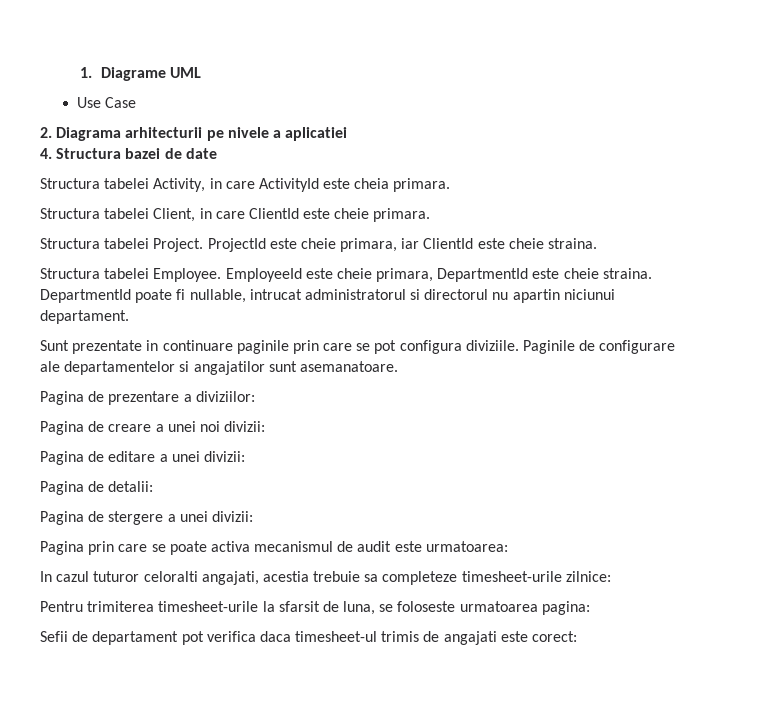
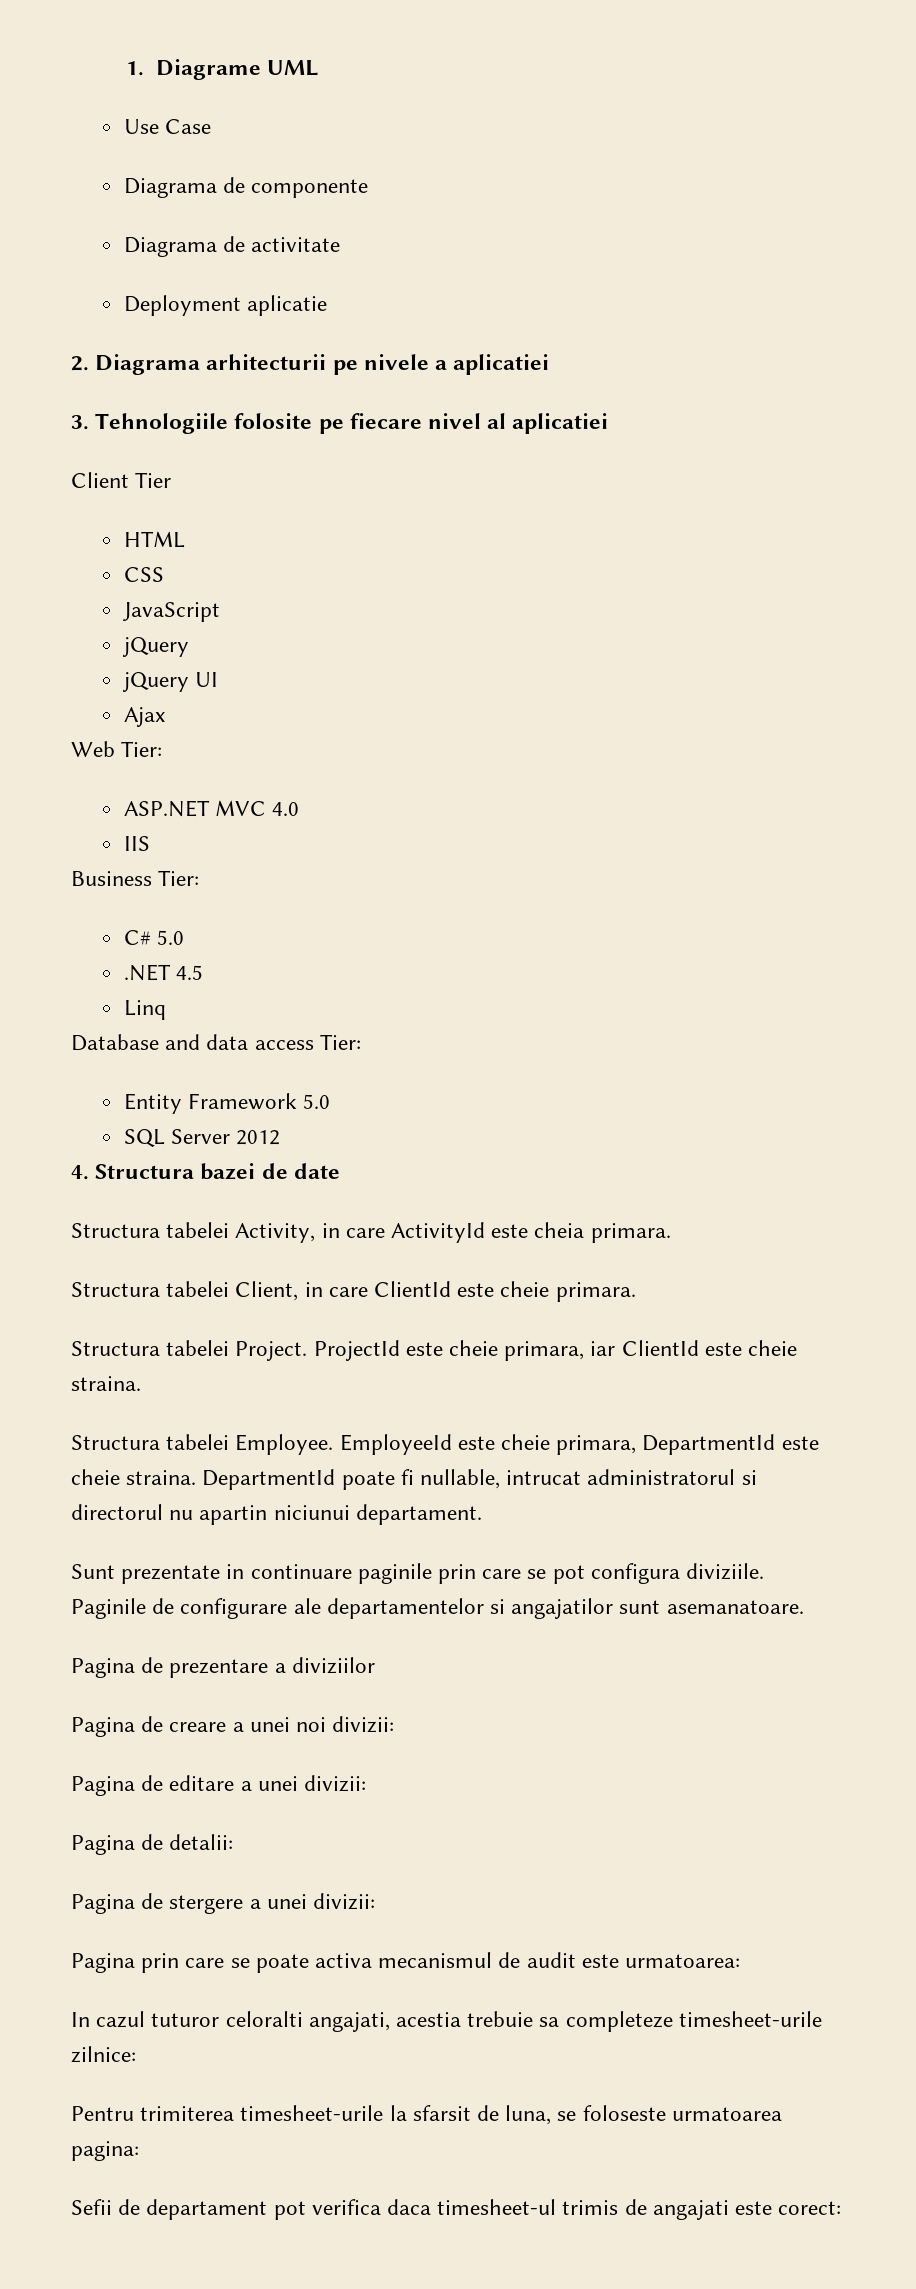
+ Diagrama de componente
+ Diagrama de activitate
+ Deployment aplicatie
+ 3. Tehnologiile folosite pe fiecare nivel al aplicatiei
+ Client Tier
+ HTML
+ CSS
+ JavaScript
+ jQuery
+ jQuery UI
+ Ajax
+ Web Tier:
+ ASP.NET MVC 4.0
+ IIS
+ Business Tier:
+ C# 5.0
+ .NET 4.5
+ Linq
+ Database and data access Tier:
+ Entity Framework 5.0
+ SQL Server 2012
- Pagina de prezentare a diviziilor:
+ Pagina de prezentare a diviziilor

